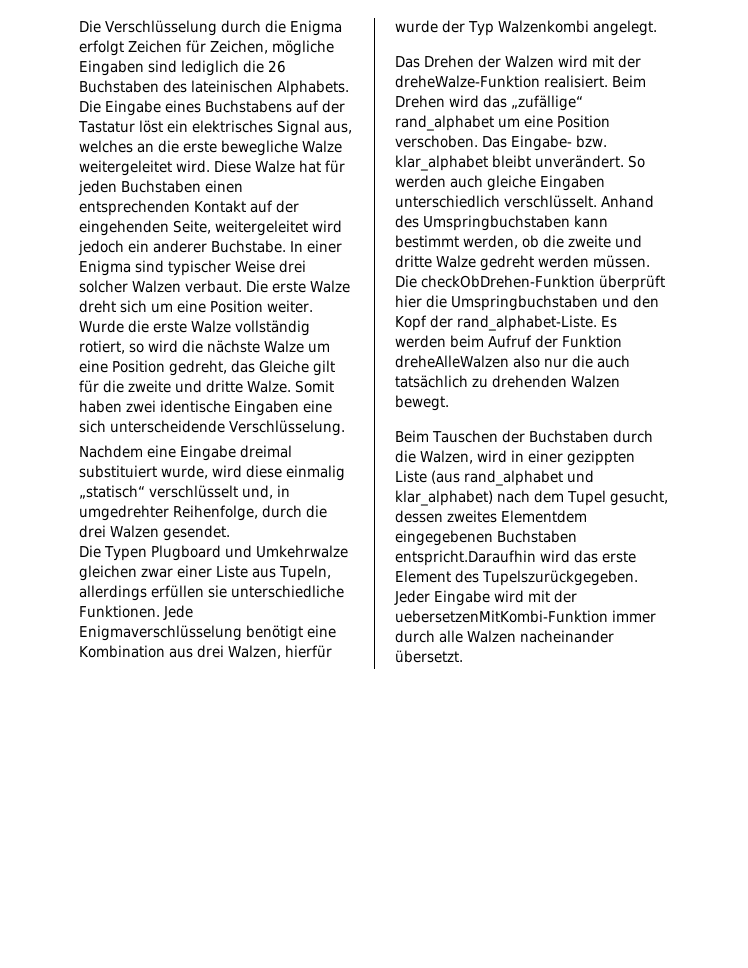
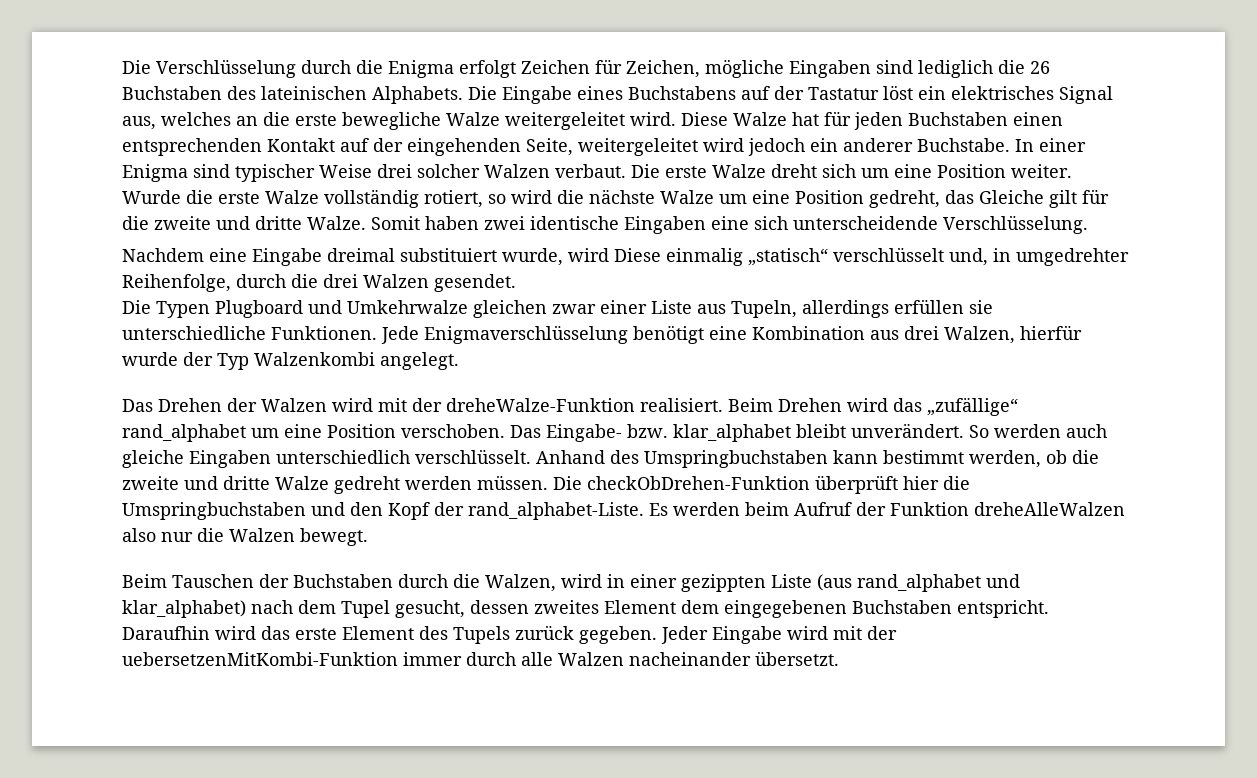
- Nachdem eine Eingabe dreimal substituiert wurde, wird diese einmalig „statisch“ verschlüsselt und, in umgedrehter Reihenfolge, durch die drei Walzen gesendet.
+ Nachdem eine Eingabe dreimal substituiert wurde, wird Diese einmalig „statisch“ verschlüsselt und, in umgedrehter Reihenfolge, durch die drei Walzen gesendet.
- Es werden beim Aufruf der Funktion dreheAlleWalzen also nur die auch tatsächlich zu drehenden Walzen bewegt.
+ Es werden beim Aufruf der Funktion dreheAlleWalzen also nur die Walzen bewegt.
- Beim Tauschen der Buchstaben durch die Walzen, wird in einer gezippten Liste (aus rand_alphabet und klar_alphabet) nach dem Tupel gesucht, dessen zweites Elementdem eingegebenen Buchstaben entspricht.Daraufhin wird das erste Element des Tupelszurückgegeben.
+ Beim Tauschen der Buchstaben durch die Walzen, wird in einer gezippten Liste (aus rand_alphabet und klar_alphabet) nach dem Tupel gesucht, dessen zweites Element dem eingegebenen Buchstaben entspricht. Daraufhin wird das erste Element des Tupels zurück gegeben.

